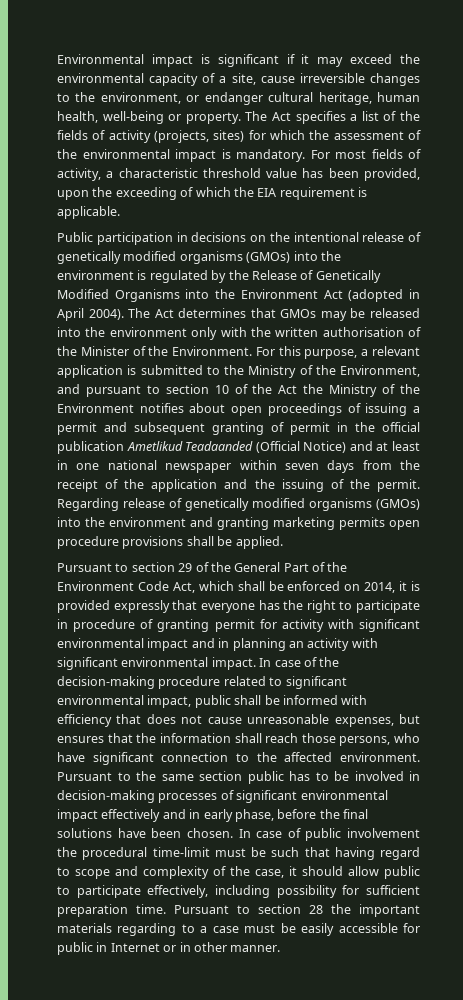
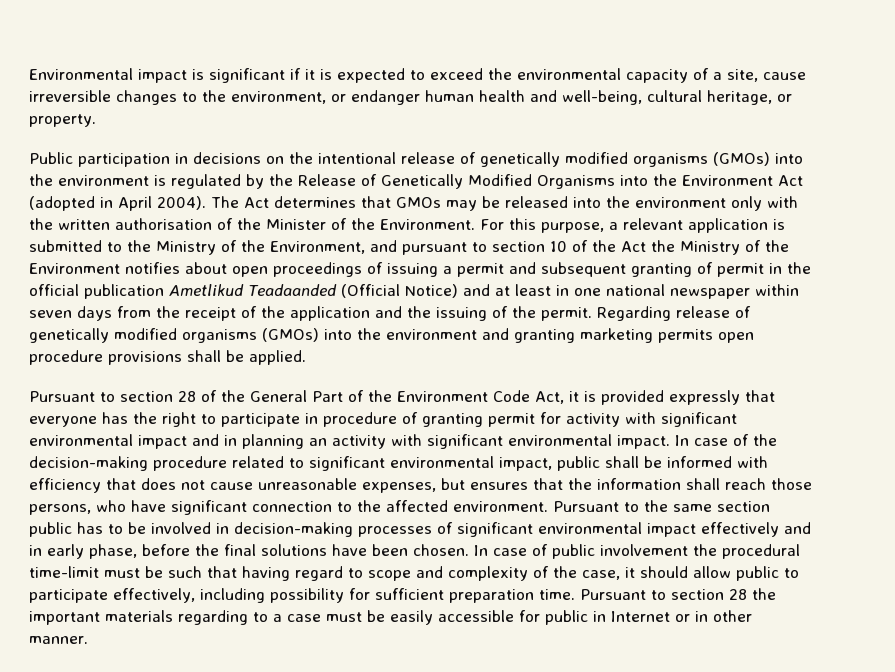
- Environmental impact is significant if it may exceed the environmental capacity of a site, cause irreversible changes to the environment, or endanger cultural heritage, human health, well-being or property. The Act specifies a list of the fields of activity (projects, sites) for which the assessment of the environmental impact is mandatory. For most fields of activity, a characteristic threshold value has been provided, upon the exceeding of which the EIA requirement is applicable.
+ Environmental impact is significant if it is expected to exceed the environmental capacity of a site, cause irreversible changes to the environment, or endanger human health and well-being, cultural heritage, or property.
- Pursuant to section 29 of the General Part of the Environment Code Act, which shall be enforced on 2014, it is provided expressly that everyone has the right to participate in procedure of granting permit for activity with significant environmental impact and in planning an activity with significant environmental impact.
+ Pursuant to section 28 of the General Part of the Environment Code Act, it is provided expressly that everyone has the right to participate in procedure of granting permit for activity with significant environmental impact and in planning an activity with significant environmental impact.

